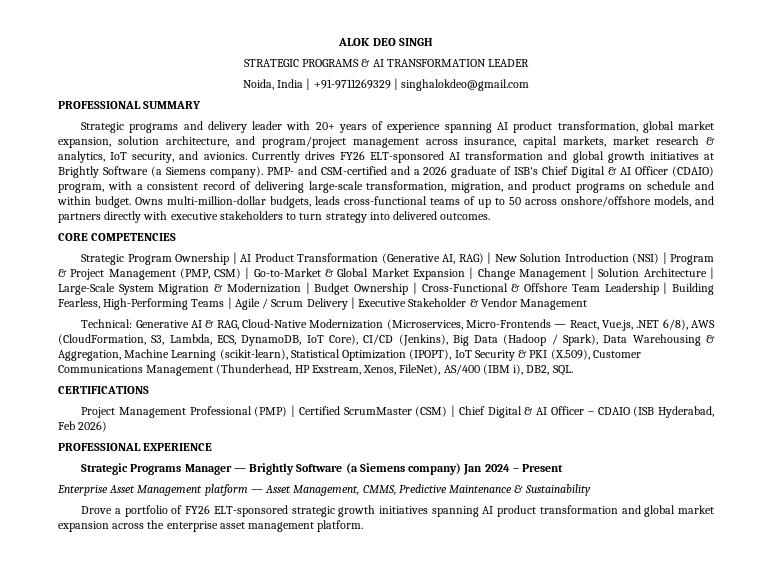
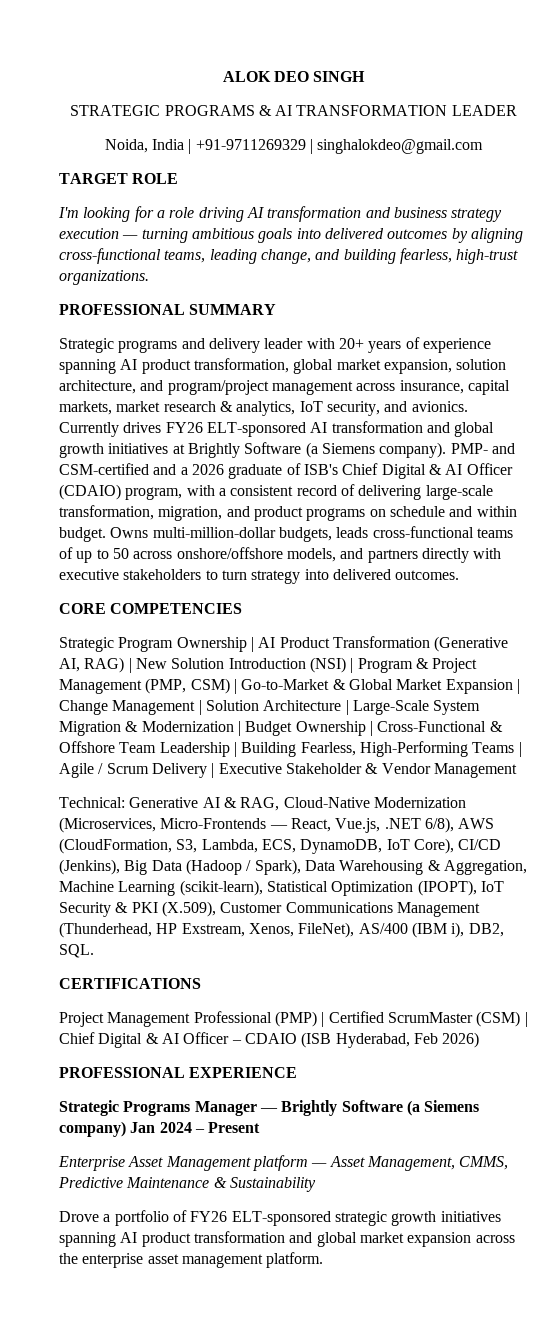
+ TARGET ROLE
+ I'm looking for a role driving AI transformation and business strategy execution — turning ambitious goals into delivered outcomes by aligning cross-functional teams, leading change, and building fearless, high-trust organizations.

